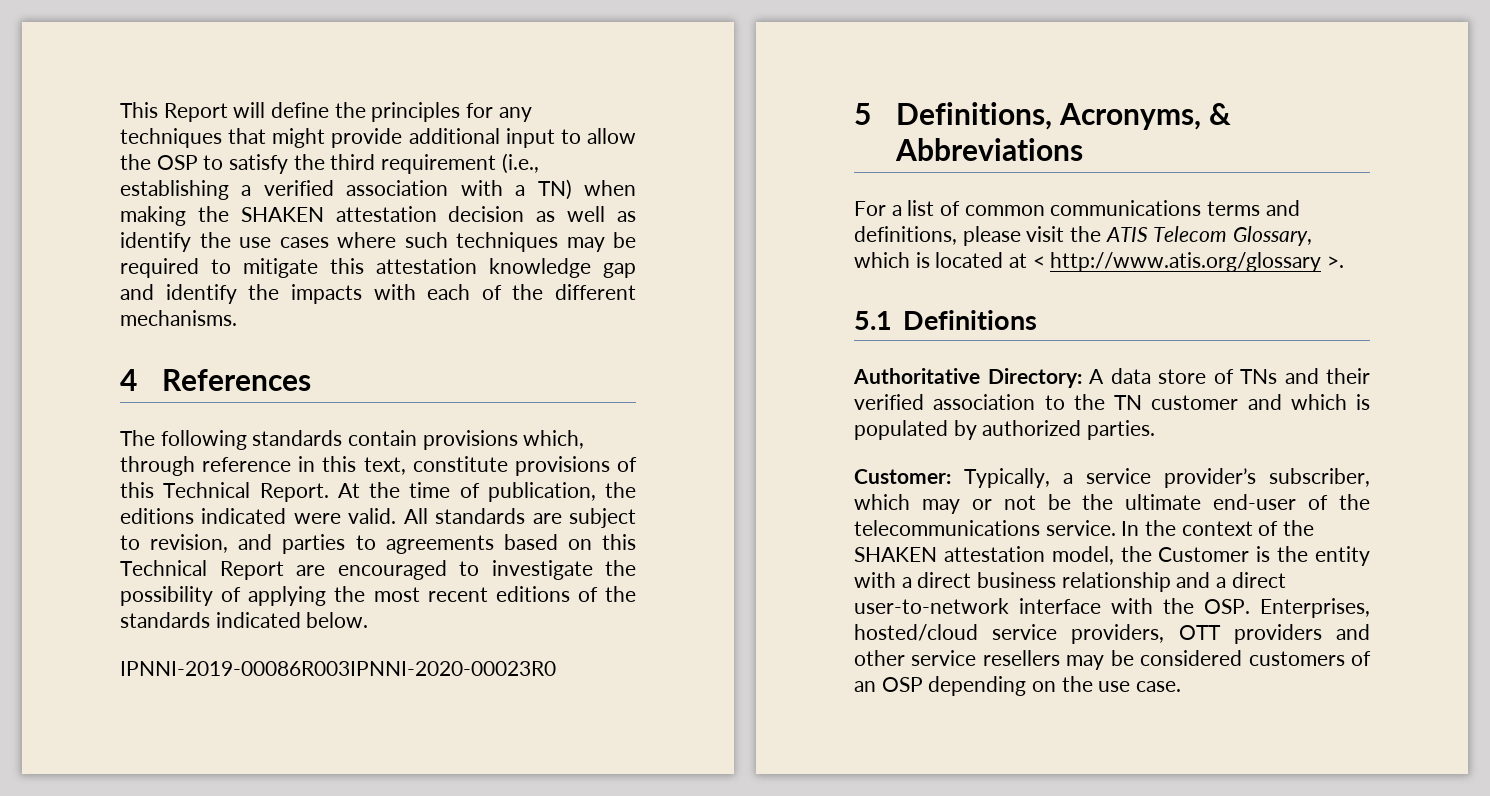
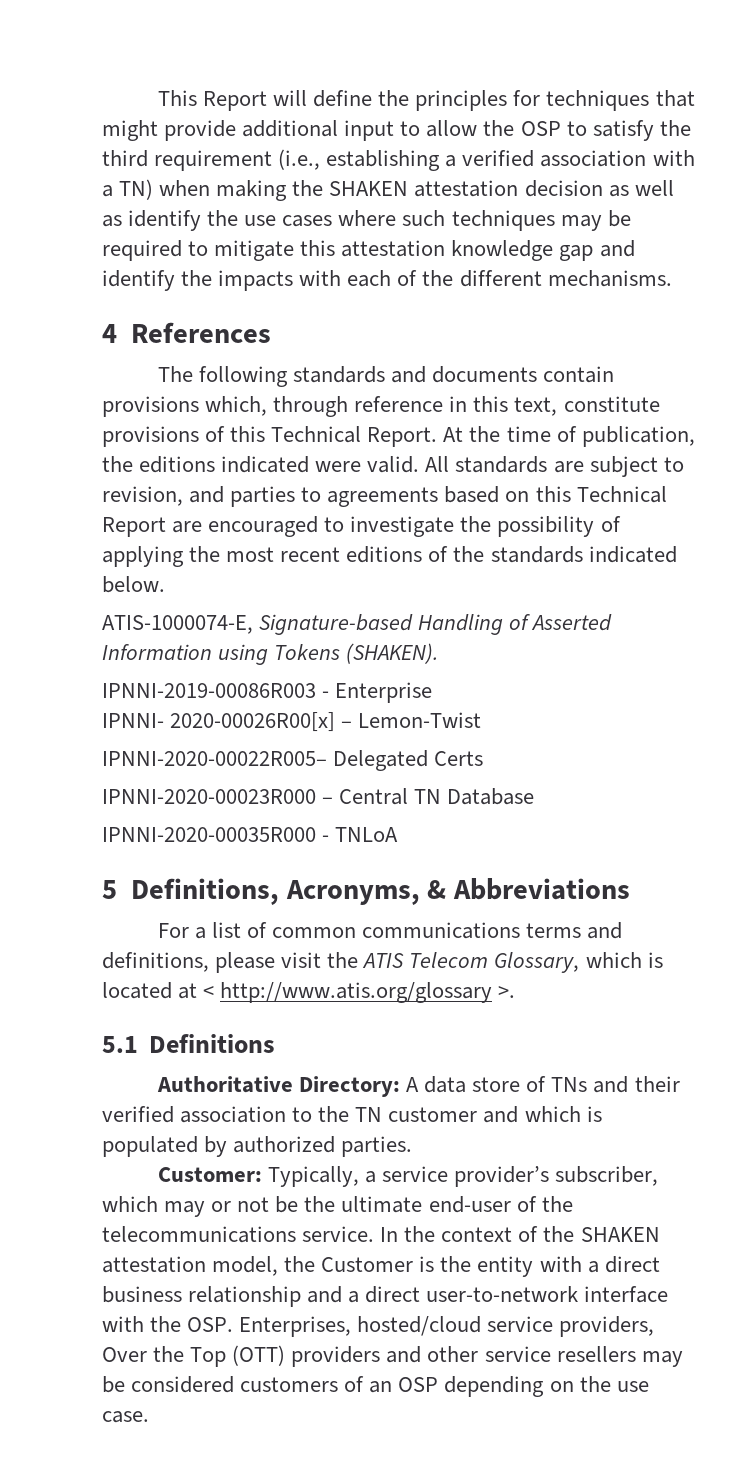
- This Report will define the principles for any techniques that might provide additional input to allow the OSP to satisfy the third requirement (i.e., establishing a verified association with a TN) when making the SHAKEN attestation decision as well as identify the use cases where such techniques may be required to mitigate this attestation knowledge gap and identify the impacts with each of the different mechanisms.
+ This Report will define the principles for techniques that might provide additional input to allow the OSP to satisfy the third requirement (i.e., establishing a verified association with a TN) when making the SHAKEN attestation decision as well as identify the use cases where such techniques may be required to mitigate this attestation knowledge gap and identify the impacts with each of the different mechanisms.
- The following standards contain provisions which, through reference in this text, constitute provisions of this Technical Report.
+ The following standards and documents contain provisions which, through reference in this text, constitute provisions of this Technical Report.
- IPNNI-2019-00086R003IPNNI-2020-00023R0
+ ATIS-1000074-E, Signature-based Handling of Asserted Information using Tokens (SHAKEN).
+ IPNNI-2019-00086R003 - Enterprise
+ IPNNI- 2020-00026R00[x] – Lemon-Twist
+ IPNNI-2020-00022R005– Delegated Certs
+ IPNNI-2020-00023R000 – Central TN Database
+ IPNNI-2020-00035R000 - TNLoA
- In the context of the SHAKEN attestation model, the Customer is the entity with a direct business relationship and a direct user-to-network interface with the OSP. Enterprises, hosted/cloud service providers, OTT providers and other service resellers may be considered customers of an OSP depending on the use case.
+ In the context of the SHAKEN attestation model, the Customer is the entity with a direct business relationship and a direct user-to-network interface with the OSP. Enterprises, hosted/cloud service providers, Over the Top (OTT) providers and other service resellers may be considered customers of an OSP depending on the use case.

